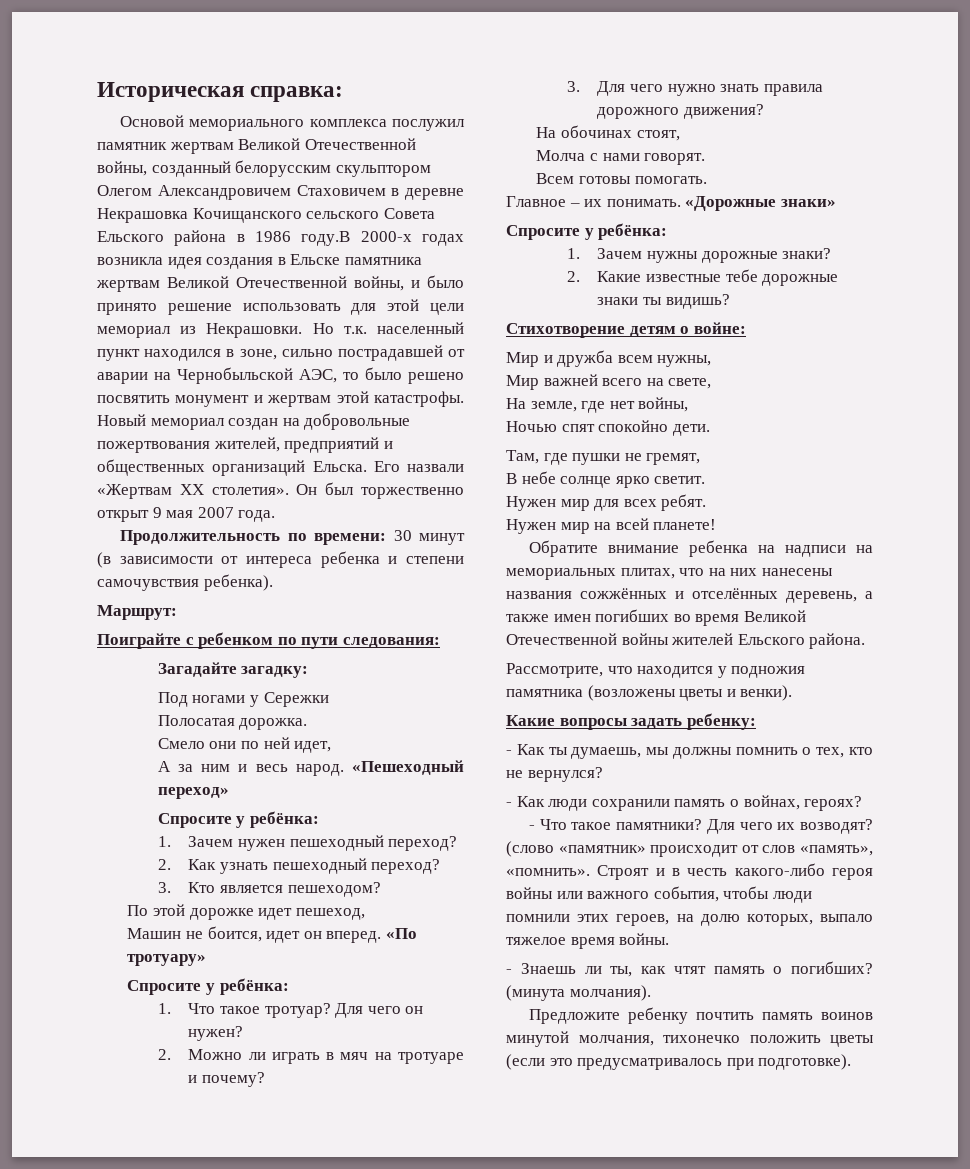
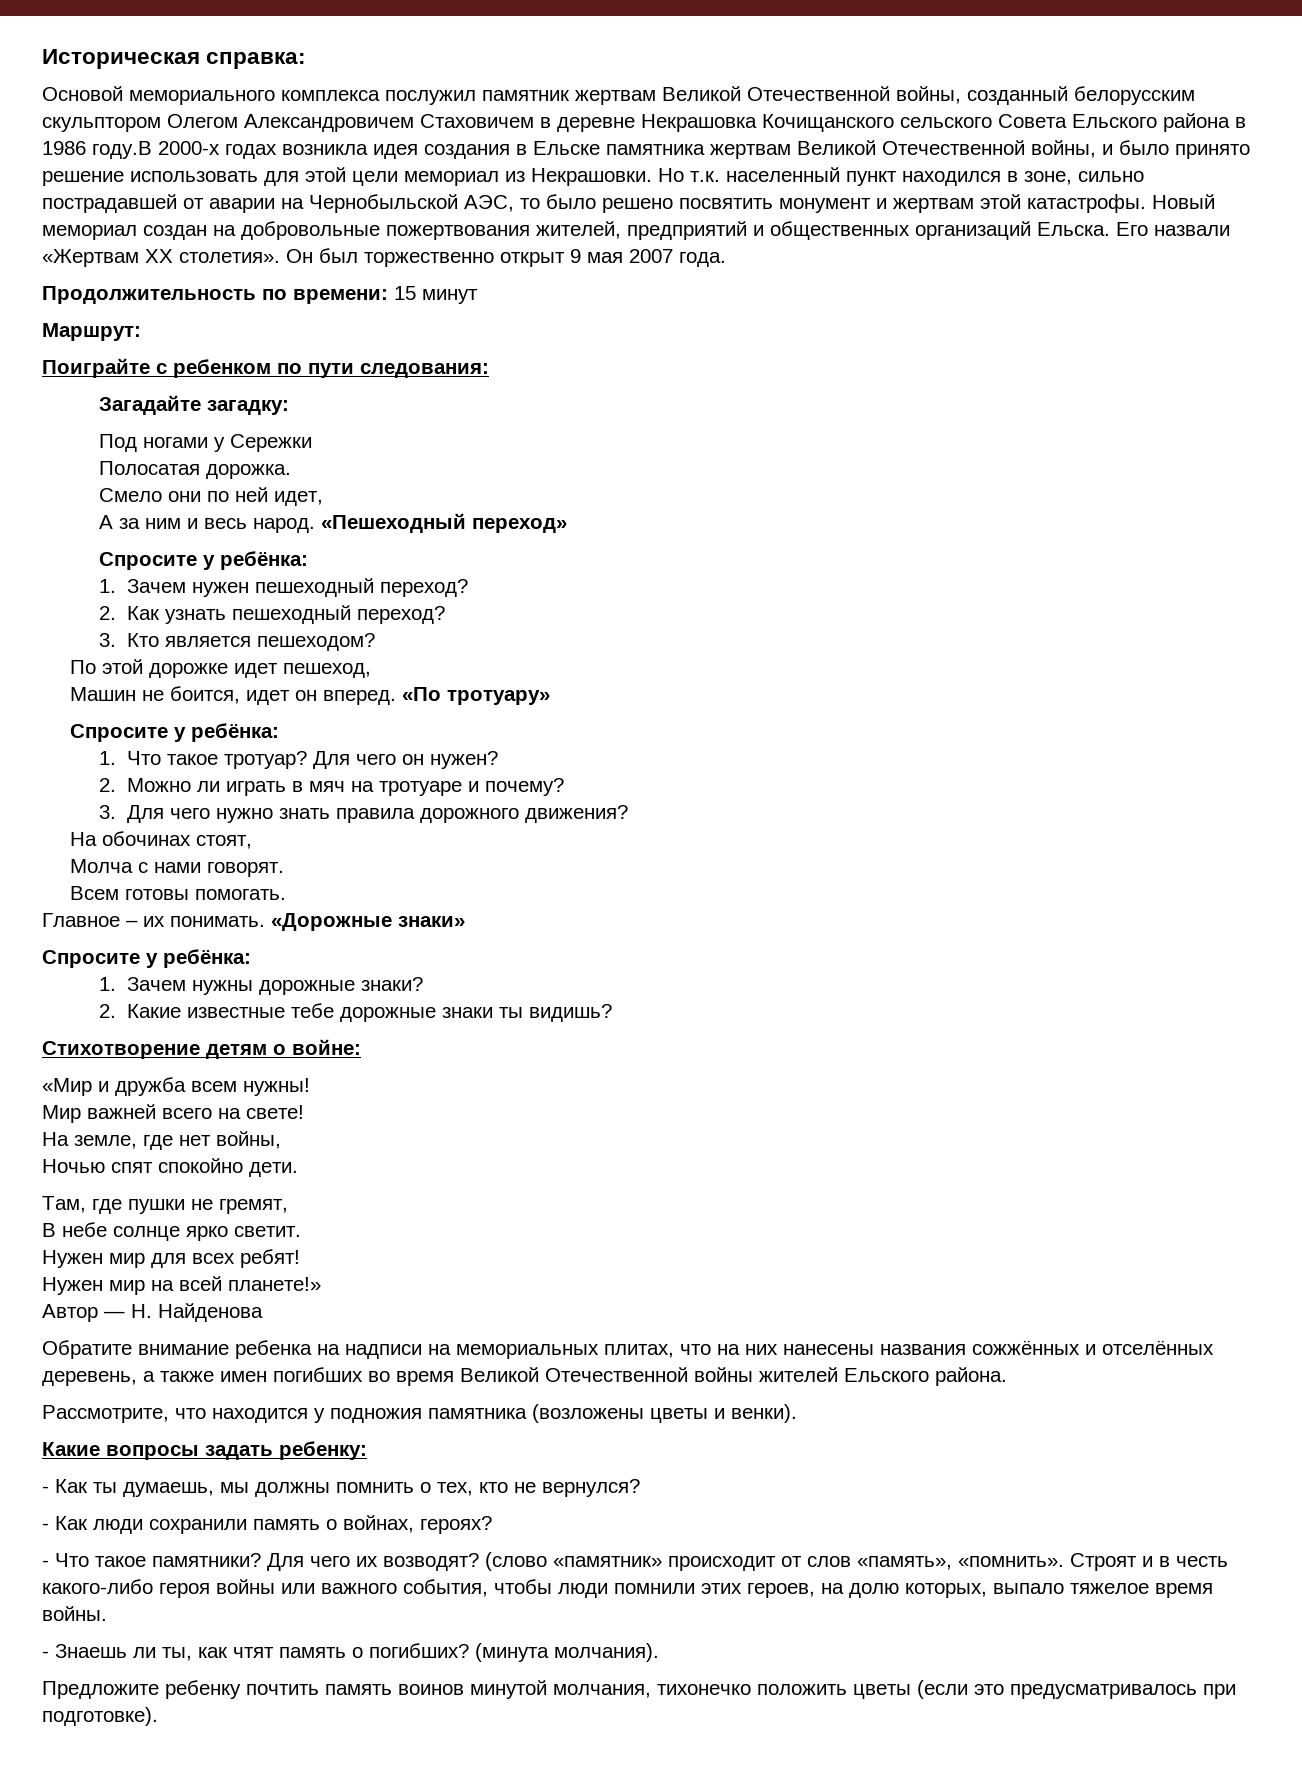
- Продолжительность по времени: 30 минут (в зависимости от интереса ребенка и степени самочувствия ребенка).
+ Продолжительность по времени: 15 минут
- Мир и дружба всем нужны,
+ «Мир и дружба всем нужны!
- Мир важней всего на свете,
+ Мир важней всего на свете!
- Нужен мир для всех ребят.
+ Нужен мир для всех ребят!
- Нужен мир на всей планете!
+ Нужен мир на всей планете!»
+ Автор — Н. Найденова

